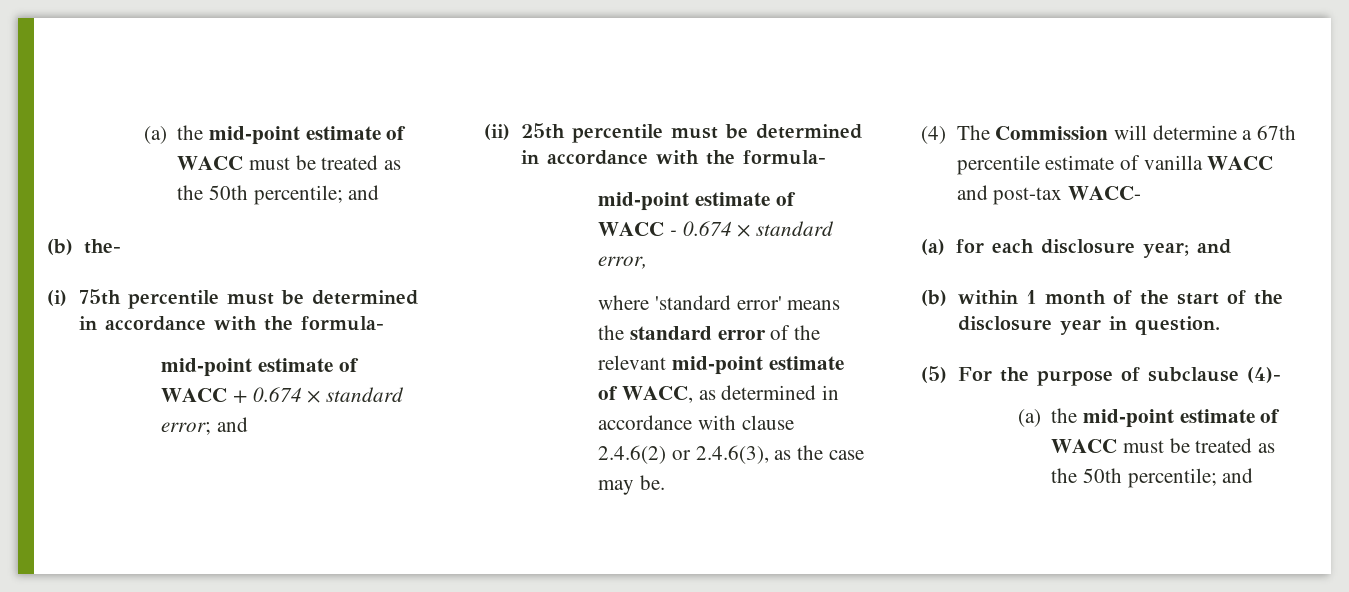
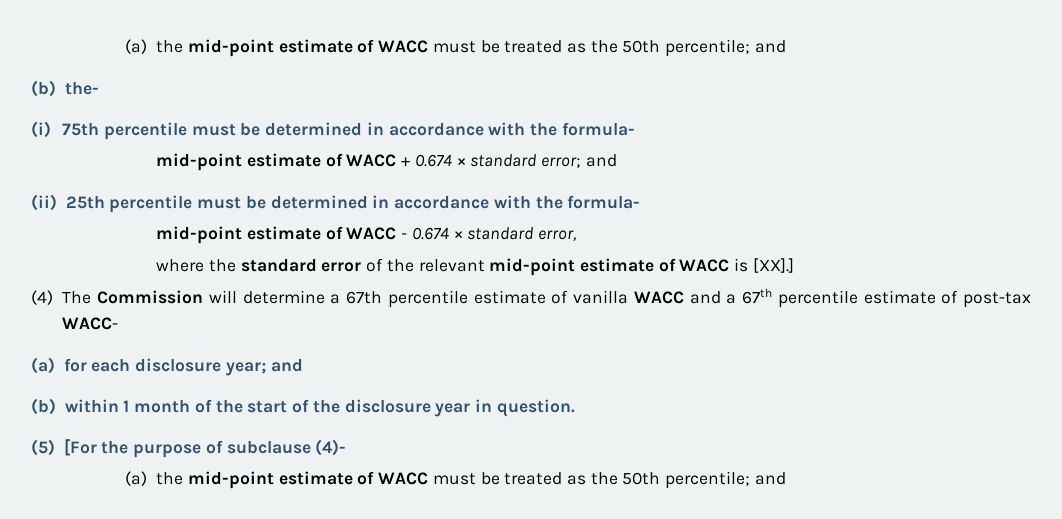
- where 'standard error' means the standard error of the relevant mid-point estimate of WACC, as determined in accordance with clause 2.4.6(2) or 2.4.6(3), as the case may be.
+ where the standard error of the relevant mid-point estimate of WACC is [XX].]
- (4) The Commission will determine a 67th percentile estimate of vanilla WACC and post-tax WACC-
+ (4) The Commission will determine a 67th percentile estimate of vanilla WACC and a 67th percentile estimate of post-tax WACC-
- (5) For the purpose of subclause (4)-
+ (5) [For the purpose of subclause (4)-

